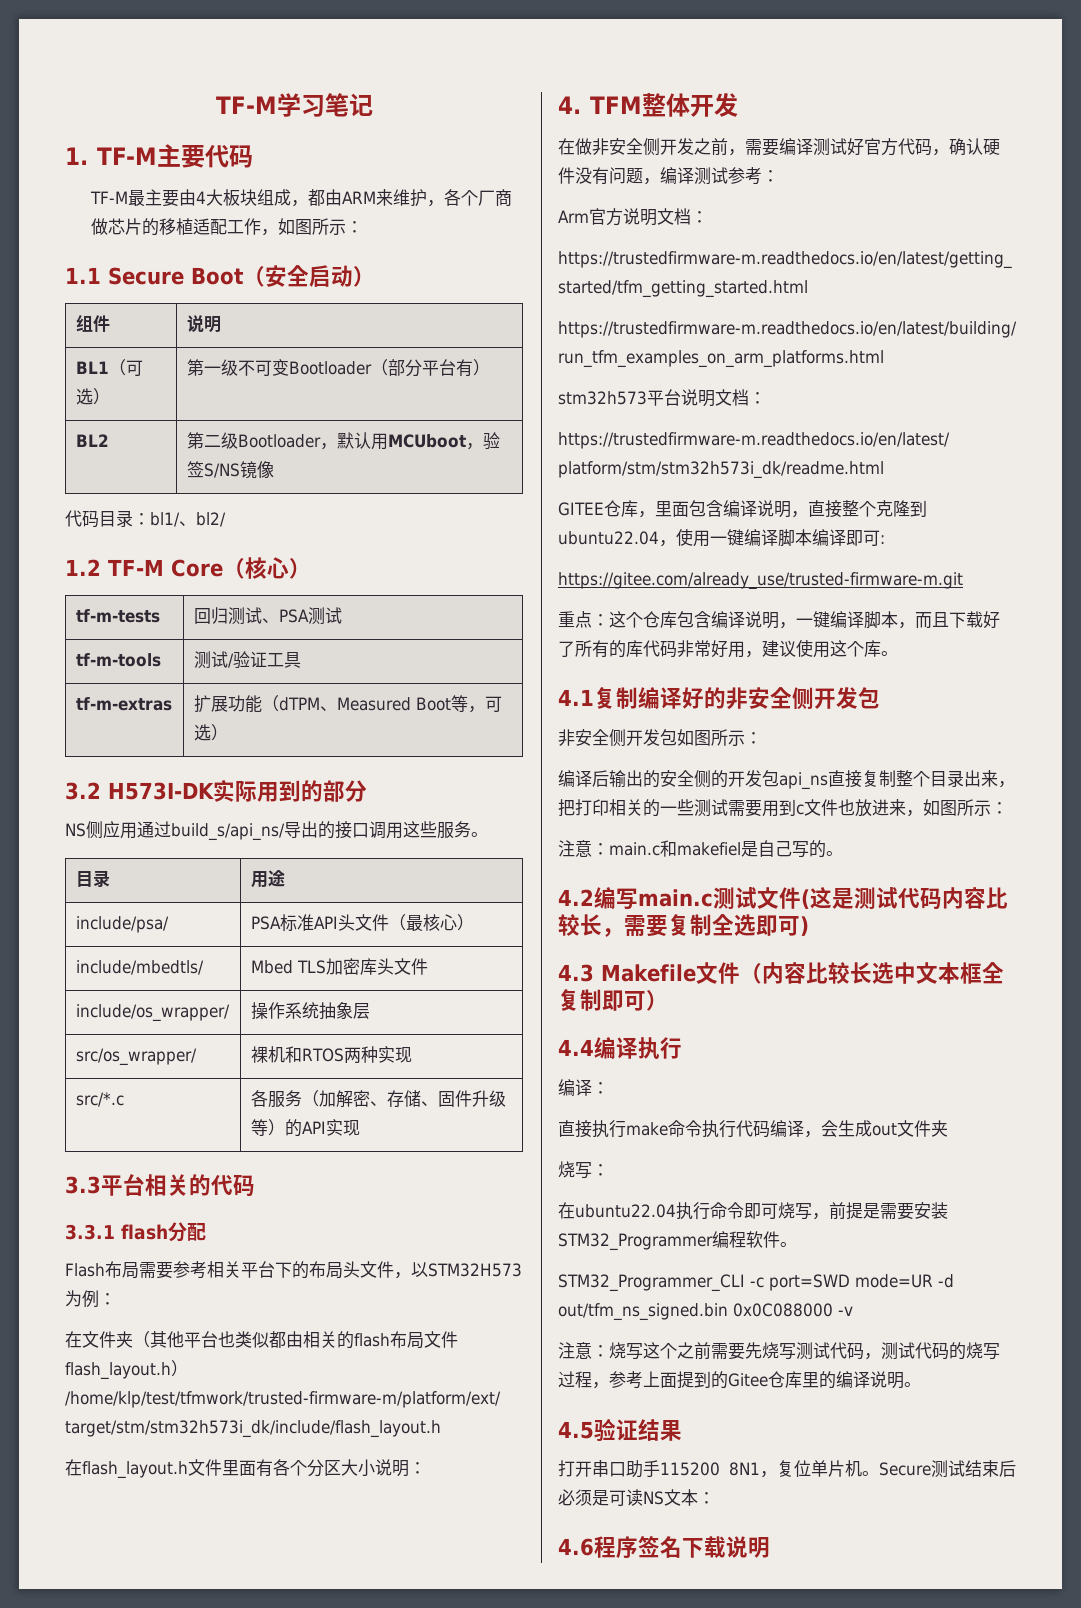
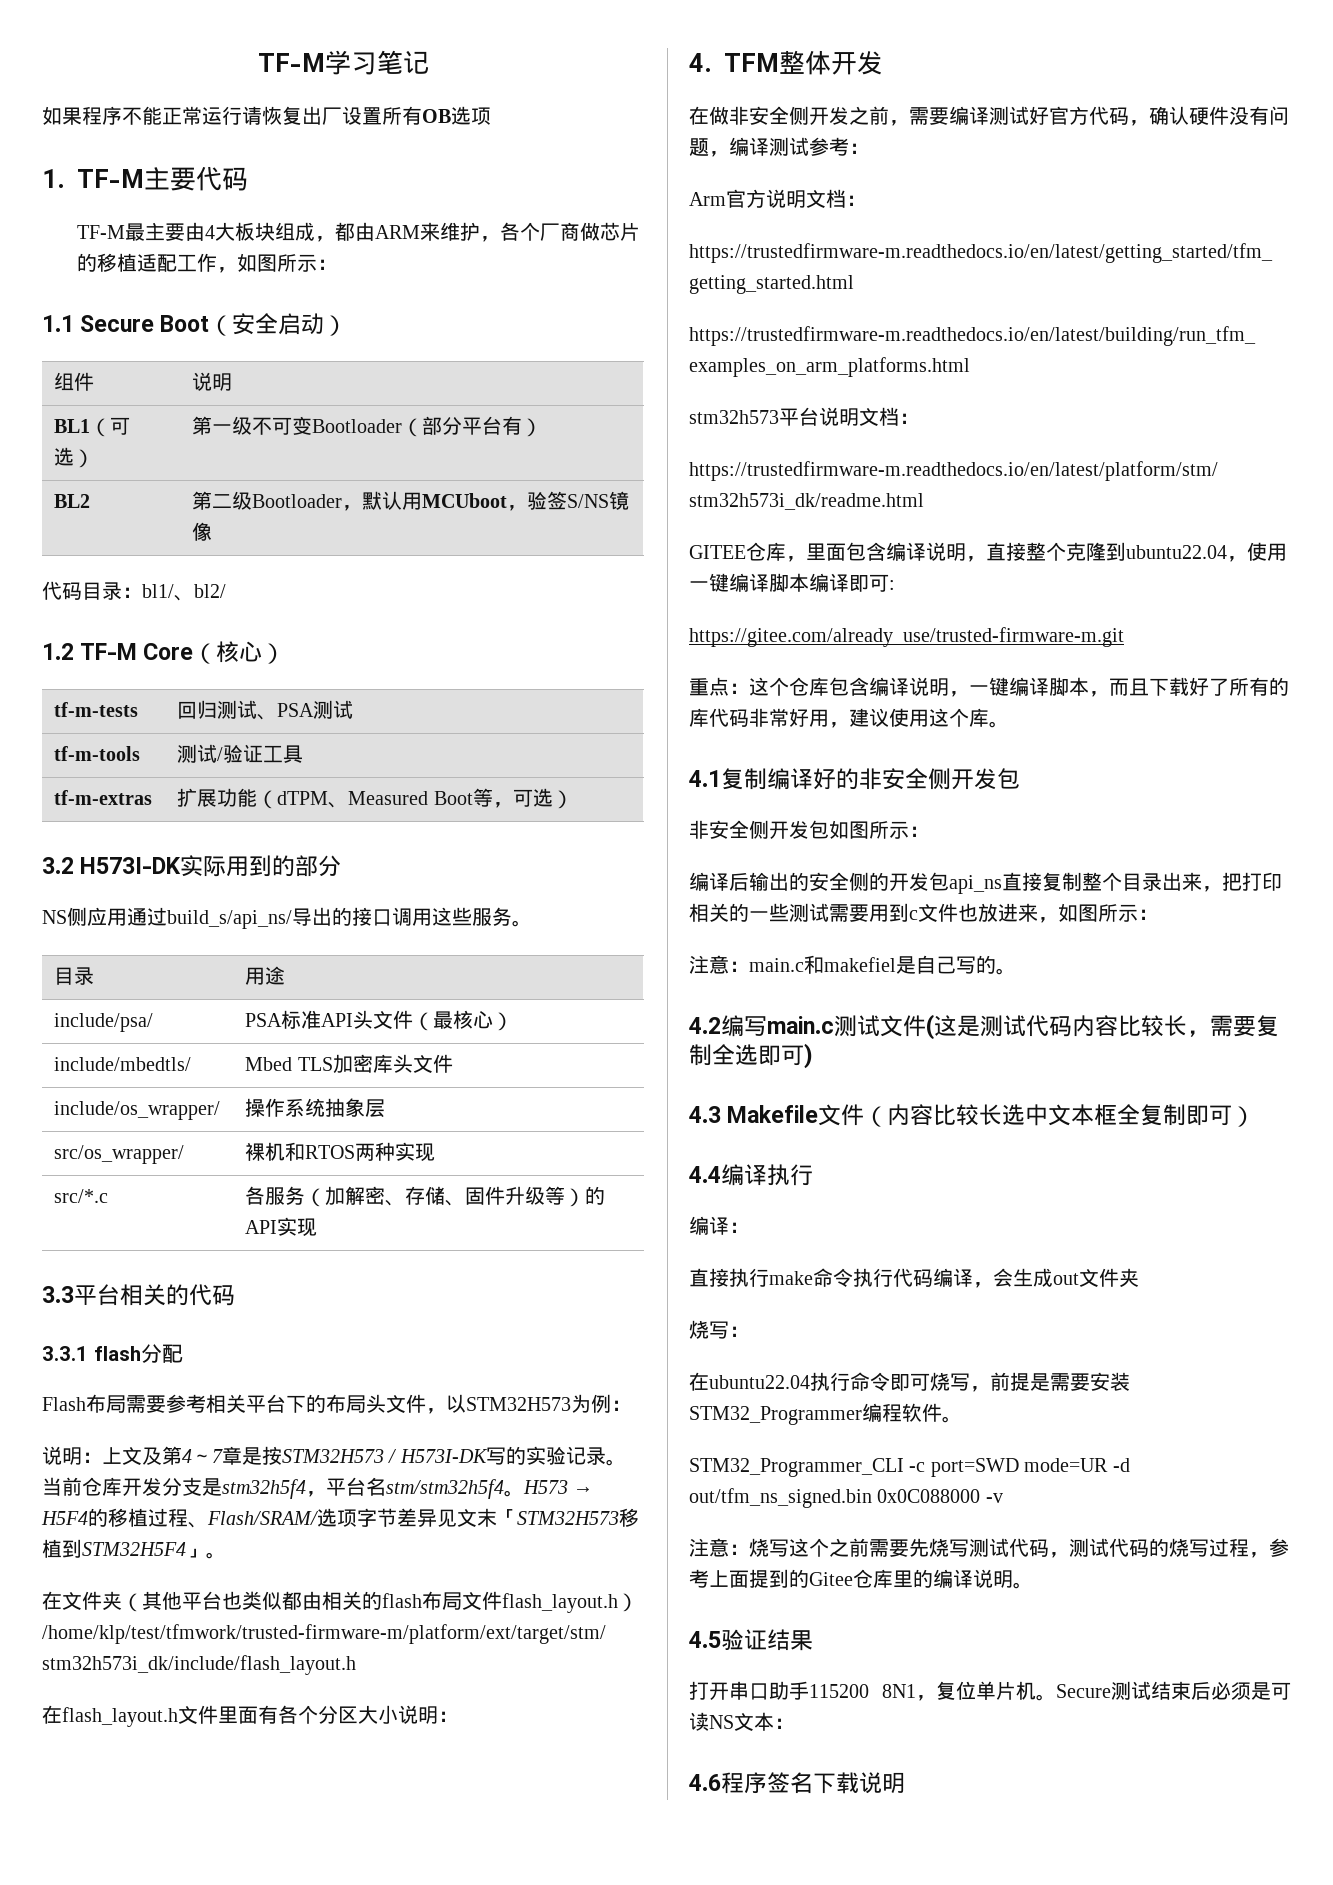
+ 如果程序不能正常运行请恢复出厂设置所有OB选项
+ 说明：上文及第4～7章是按STM32H573 / H573I-DK写的实验记录。当前仓库开发分支是stm32h5f4，平台名stm/stm32h5f4。H573 → H5F4的移植过程、Flash/SRAM/选项字节差异见文末「STM32H573移植到STM32H5F4」。

